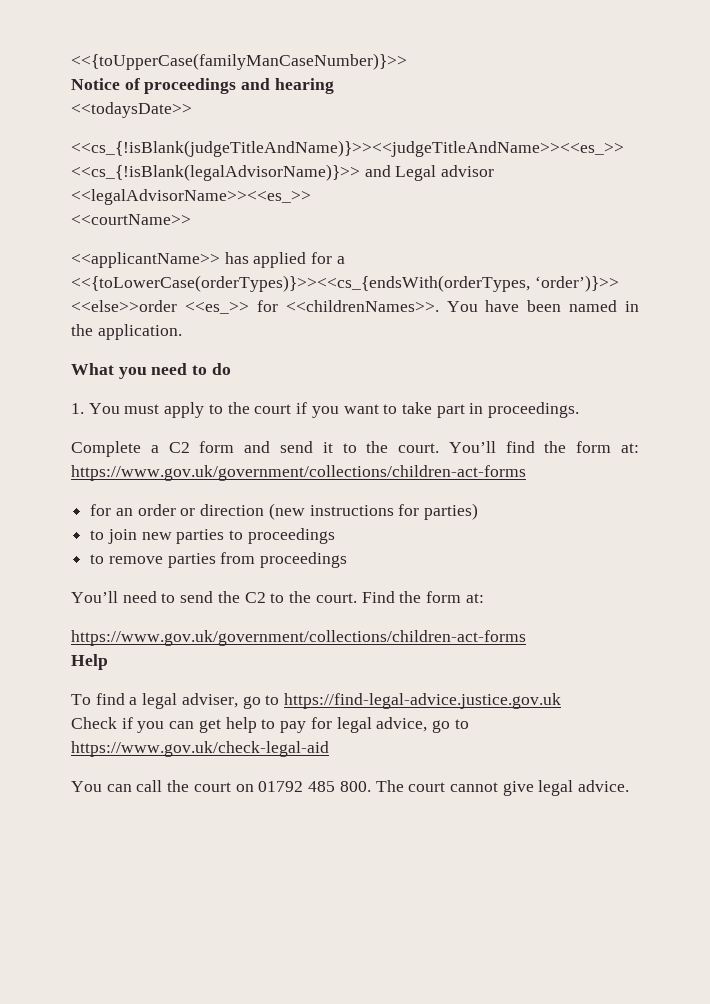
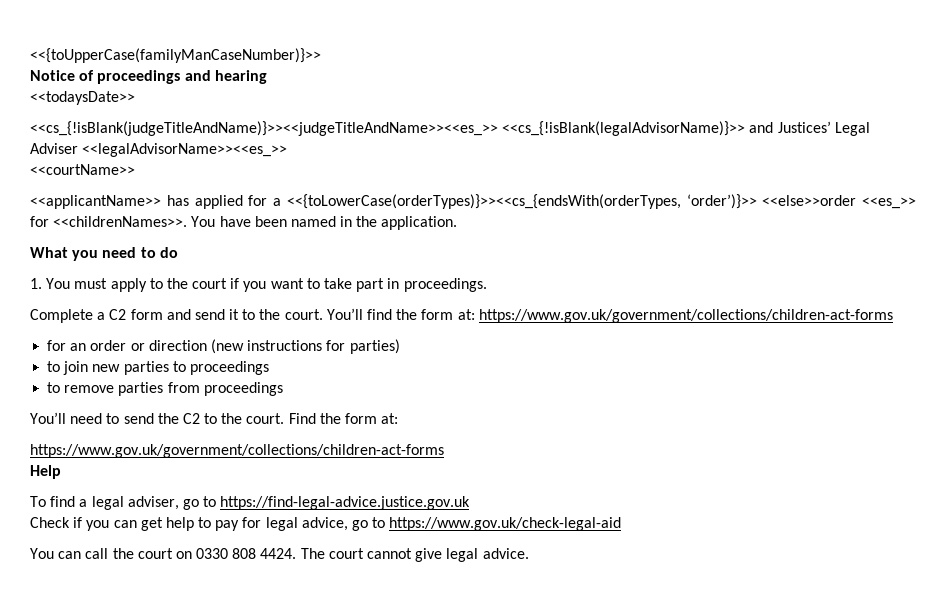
- <<cs_{!isBlank(judgeTitleAndName)}>><<judgeTitleAndName>><<es_>> <<cs_{!isBlank(legalAdvisorName)}>> and Legal advisor <<legalAdvisorName>><<es_>>
+ <<cs_{!isBlank(judgeTitleAndName)}>><<judgeTitleAndName>><<es_>> <<cs_{!isBlank(legalAdvisorName)}>> and Justices’ Legal Adviser <<legalAdvisorName>><<es_>>
- You can call the court on 01792 485 800. The court cannot give legal advice.
+ You can call the court on 0330 808 4424. The court cannot give legal advice.

